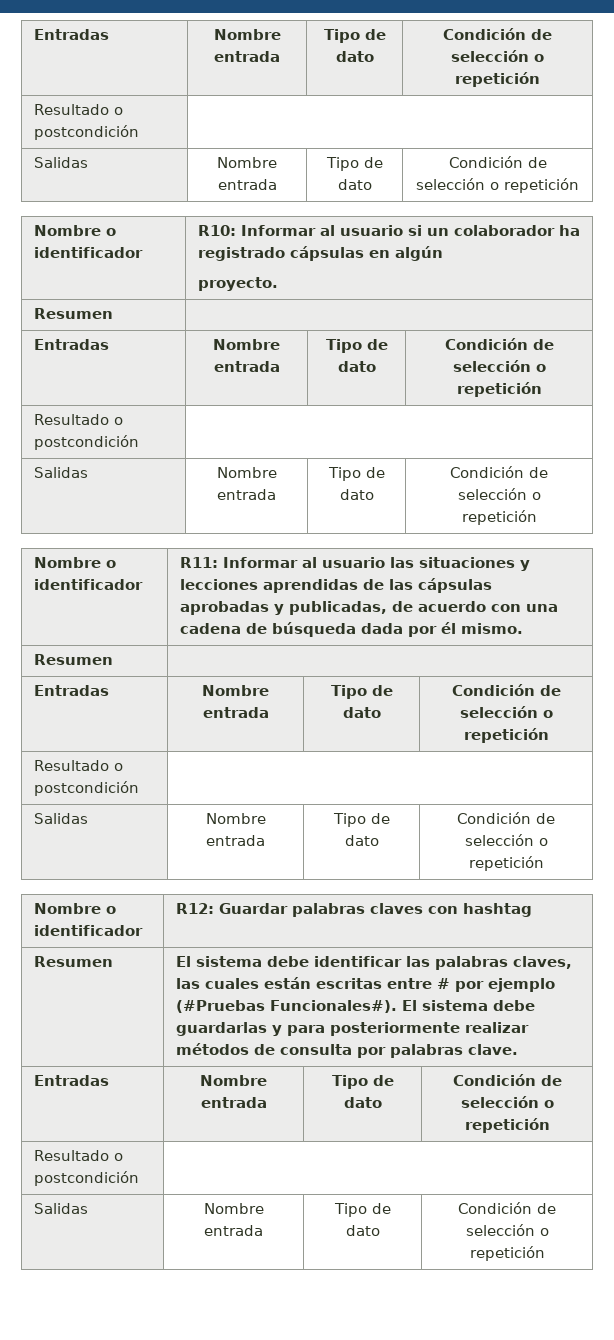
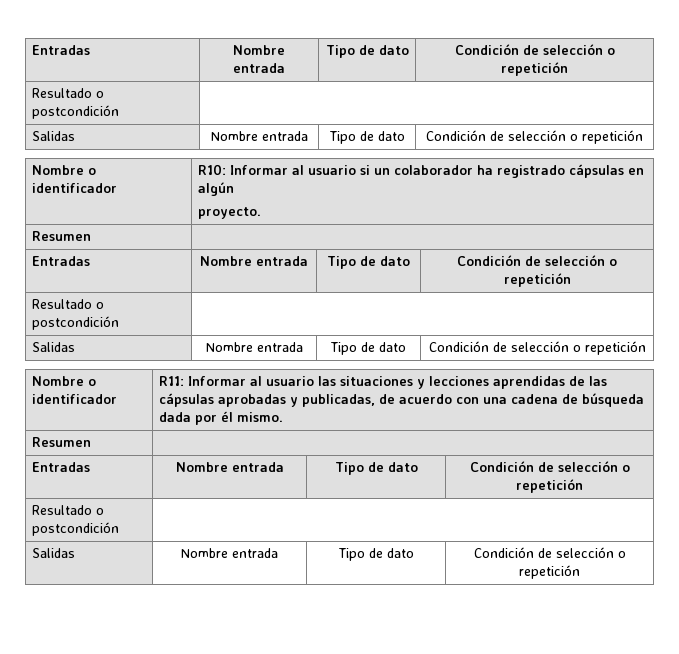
- Nombre o identificador | R12: Guardar palabras claves con hashtag
- Resumen | El sistema debe identificar las palabras claves, las cuales están escritas entre # por ejemplo (#Pruebas Funcionales#). El sistema debe guardarlas y para posteriormente realizar métodos de consulta por palabras clave.
- Entradas | Nombre entrada | Tipo de dato | Condición de selección o repetición
- Resultado o postcondición |
- Salidas | Nombre entrada | Tipo de dato | Condición de selección o repetición

